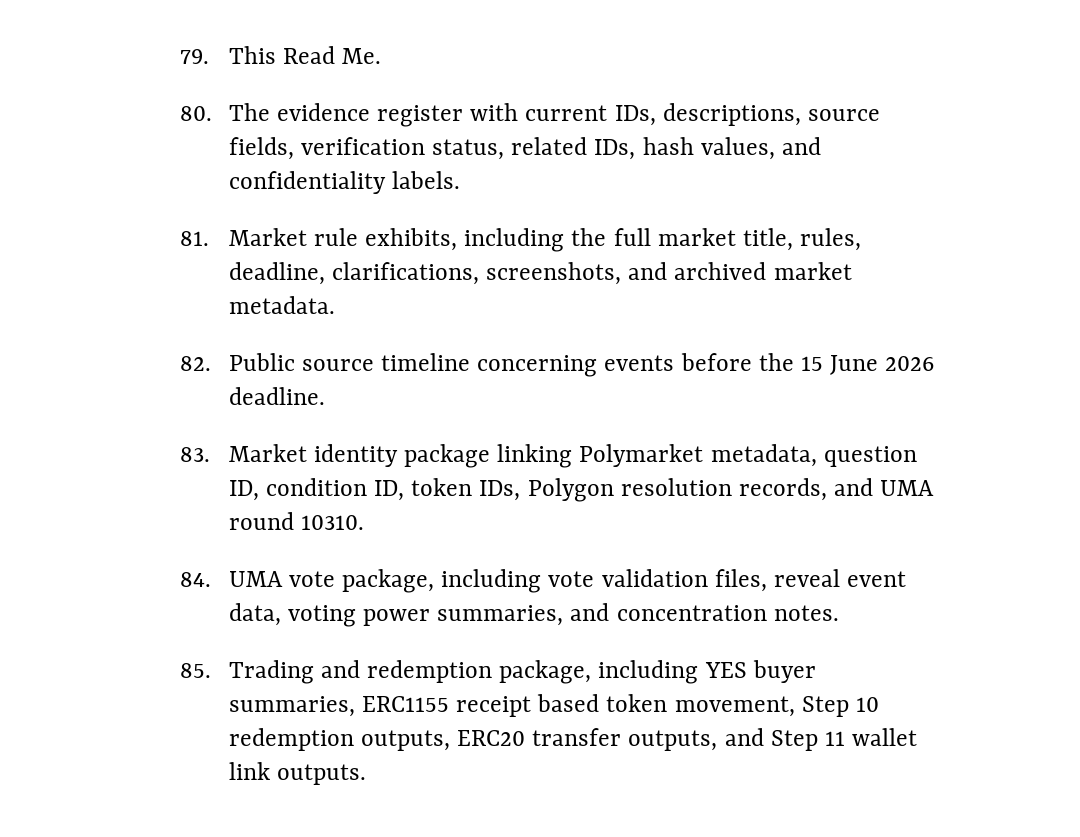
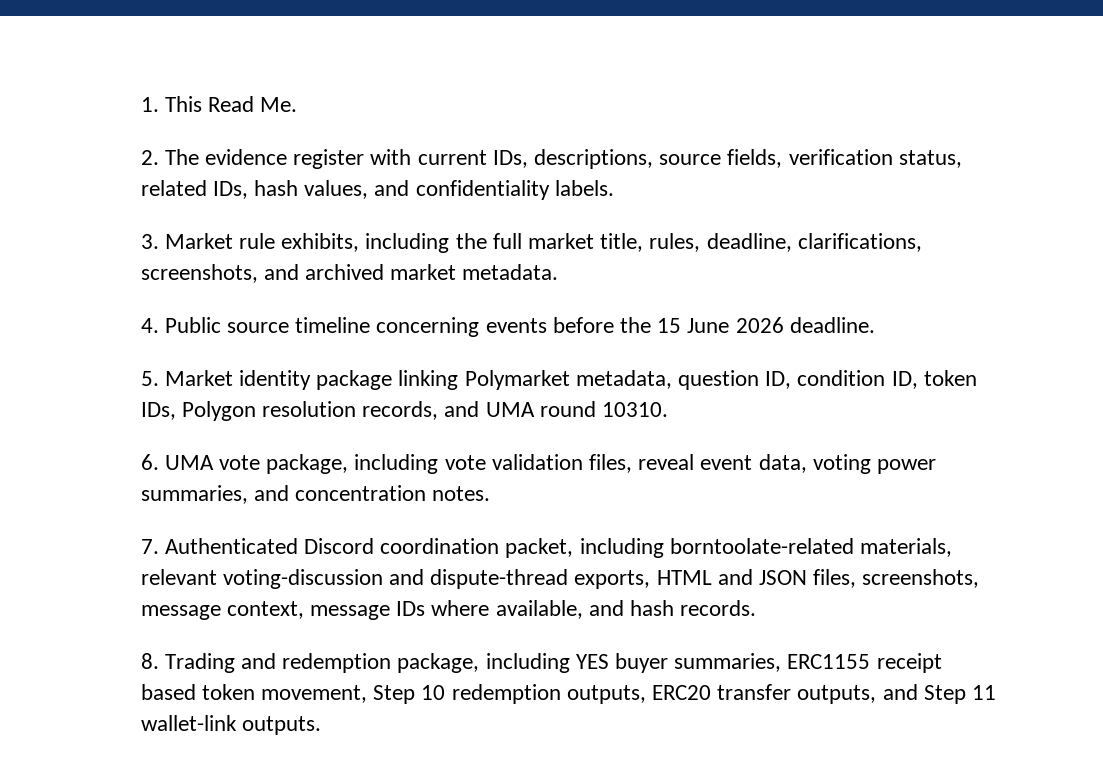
- 79. This Read Me.
+ 1. This Read Me.
- 80. The evidence register with current IDs, descriptions, source fields, verification status, related IDs, hash values, and confidentiality labels.
+ 2. The evidence register with current IDs, descriptions, source fields, verification status, related IDs, hash values, and confidentiality labels.
- 81. Market rule exhibits, including the full market title, rules, deadline, clarifications, screenshots, and archived market metadata.
+ 3. Market rule exhibits, including the full market title, rules, deadline, clarifications, screenshots, and archived market metadata.
- 82. Public source timeline concerning events before the 15 June 2026 deadline.
+ 4. Public source timeline concerning events before the 15 June 2026 deadline.
- 83. Market identity package linking Polymarket metadata, question ID, condition ID, token IDs, Polygon resolution records, and UMA round 10310.
+ 5. Market identity package linking Polymarket metadata, question ID, condition ID, token IDs, Polygon resolution records, and UMA round 10310.
- 84. UMA vote package, including vote validation files, reveal event data, voting power summaries, and concentration notes.
+ 6. UMA vote package, including vote validation files, reveal event data, voting power summaries, and concentration notes.
- 85. Trading and redemption package, including YES buyer summaries, ERC1155 receipt based token movement, Step 10 redemption outputs, ERC20 transfer outputs, and Step 11 wallet link outputs.
+ 7. Authenticated Discord coordination packet, including borntoolate-related materials, relevant voting-discussion and dispute-thread exports, HTML and JSON files, screenshots, message context, message IDs where available, and hash records.
+ 8. Trading and redemption package, including YES buyer summaries, ERC1155 receipt based token movement, Step 10 redemption outputs, ERC20 transfer outputs, and Step 11 wallet-link outputs.

